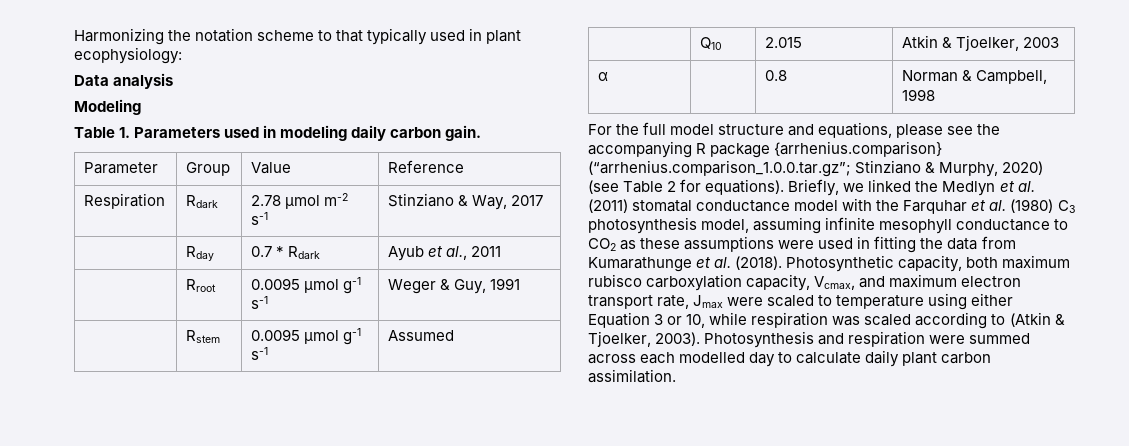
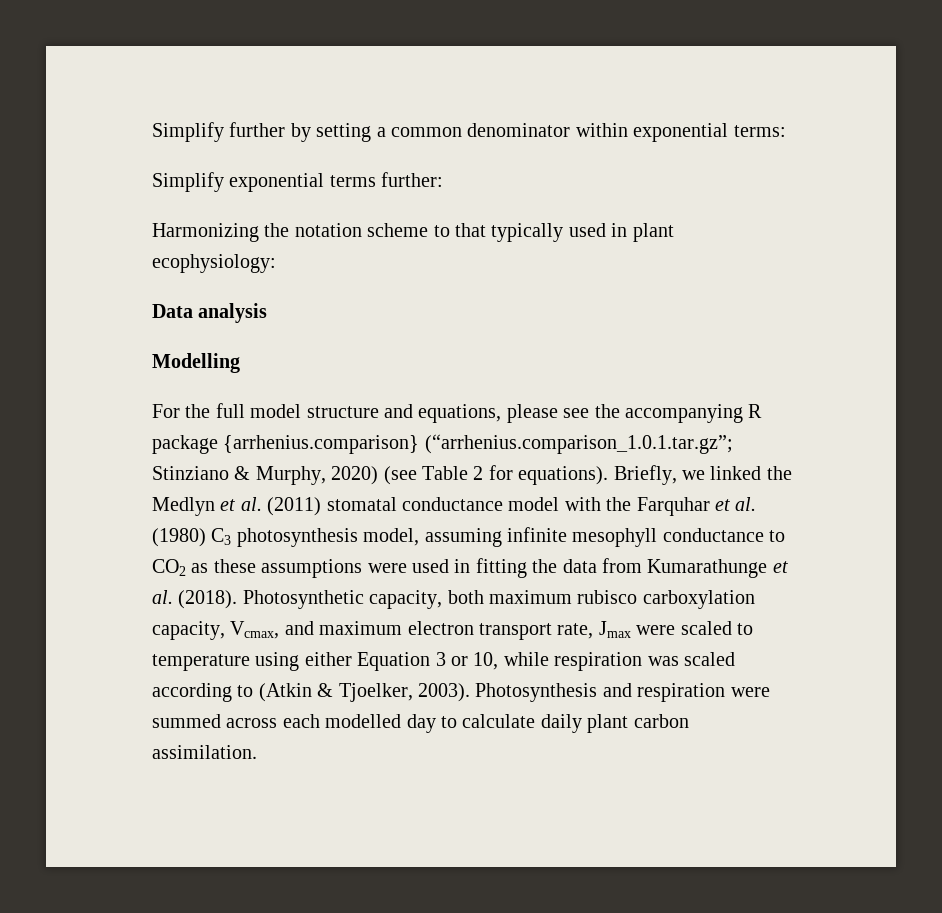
+ Simplify further by setting a common denominator within exponential terms:
+ Simplify exponential terms further:
- Modeling
- Table 1. Parameters used in modeling daily carbon gain.
- Parameter | Group | Value | Reference
- Respiration | Rdark | 2.78 μmol m-2 s-1 | Stinziano & Way, 2017
- | Rday | 0.7 * Rdark | Ayub et al., 2011
- | Rroot | 0.0095 μmol g-1 s-1 | Weger & Guy, 1991
- | Rstem | 0.0095 μmol g-1 s-1 | Assumed
- | Q10 | 2.015 | Atkin & Tjoelker, 2003
- α | | 0.8 | Norman & Campbell, 1998
+ Modelling
- For the full model structure and equations, please see the accompanying R package {arrhenius.comparison} (“arrhenius.comparison_1.0.0.tar.gz”; Stinziano & Murphy, 2020) (see Table 2 for equations).
+ For the full model structure and equations, please see the accompanying R package {arrhenius.comparison} (“arrhenius.comparison_1.0.1.tar.gz”; Stinziano & Murphy, 2020) (see Table 2 for equations).

